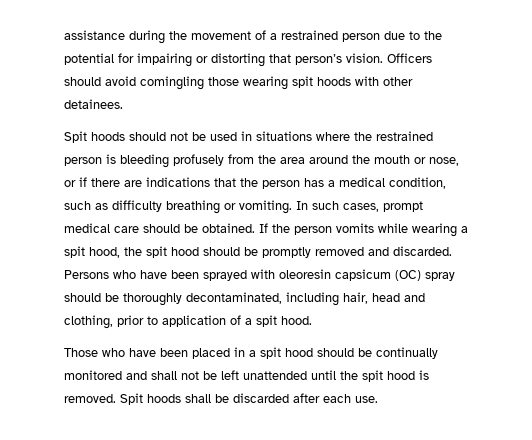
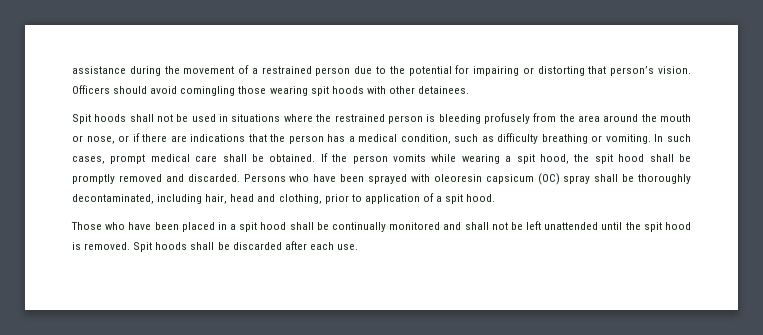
- Spit hoods should not be used in situations where the restrained person is bleeding profusely from the area around the mouth or nose, or if there are indications that the person has a medical condition, such as difficulty breathing or vomiting.
+ Spit hoods shall not be used in situations where the restrained person is bleeding profusely from the area around the mouth or nose, or if there are indications that the person has a medical condition, such as difficulty breathing or vomiting.
- In such cases, prompt medical care should be obtained.
+ In such cases, prompt medical care shall be obtained.
- If the person vomits while wearing a spit hood, the spit hood should be promptly removed and discarded.
+ If the person vomits while wearing a spit hood, the spit hood shall be promptly removed and discarded.
- Persons who have been sprayed with oleoresin capsicum (OC) spray should be thoroughly decontaminated, including hair, head and clothing, prior to application of a spit hood.
+ Persons who have been sprayed with oleoresin capsicum (OC) spray shall be thoroughly decontaminated, including hair, head and clothing, prior to application of a spit hood.
- Those who have been placed in a spit hood should be continually monitored and shall not be left unattended until the spit hood is removed.
+ Those who have been placed in a spit hood shall be continually monitored and shall not be left unattended until the spit hood is removed.

